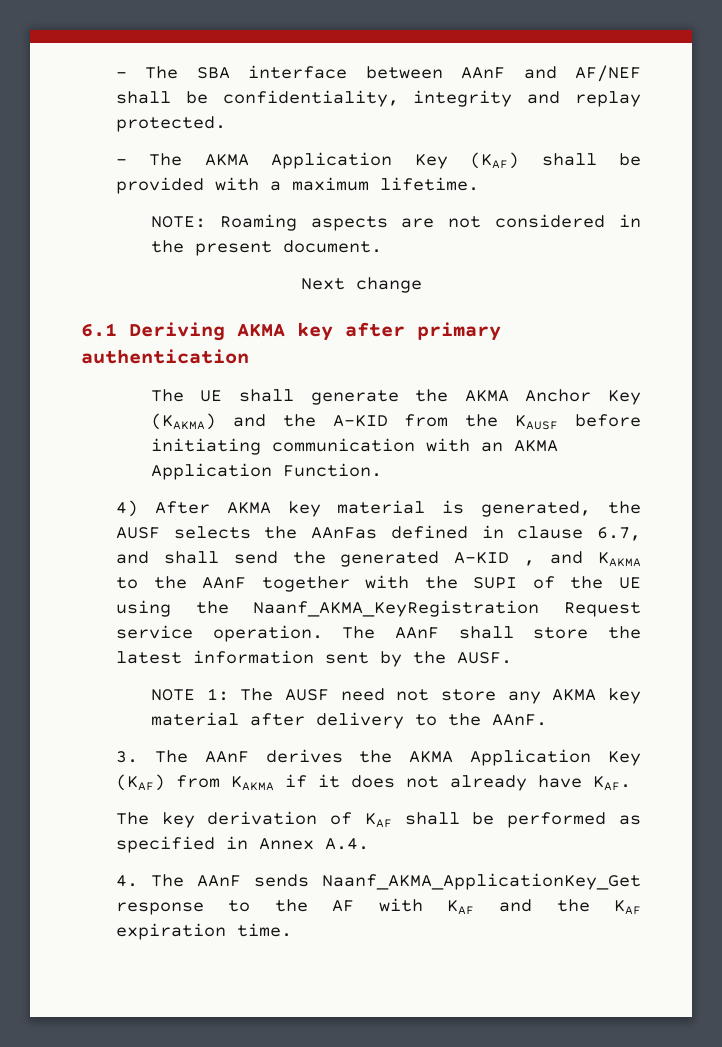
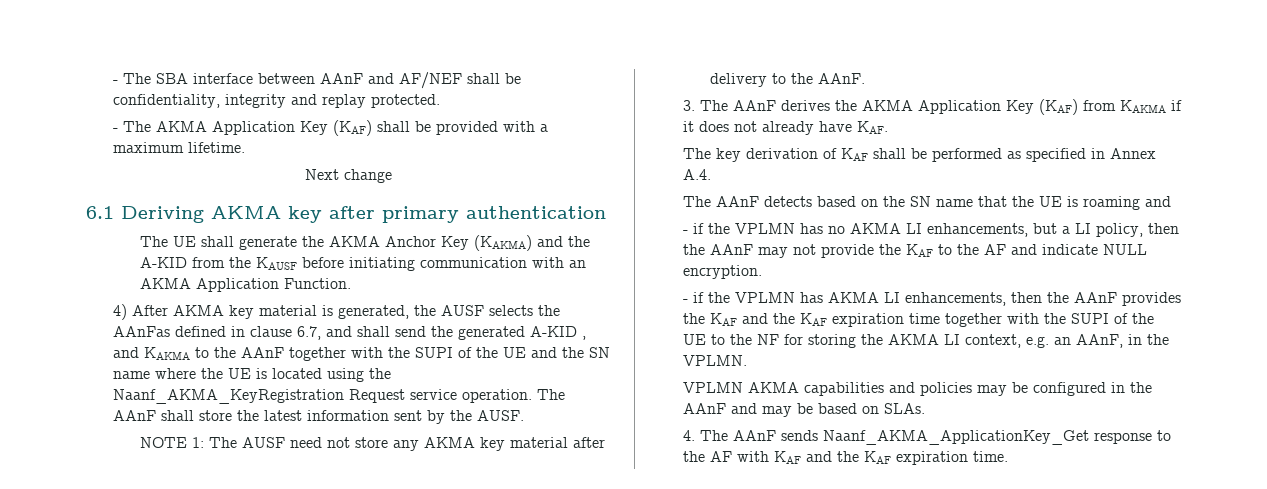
- NOTE: Roaming aspects are not considered in the present document.
- 4) After AKMA key material is generated, the AUSF selects the AAnFas defined in clause 6.7, and shall send the generated A-KID , and KAKMA to the AAnF together with the SUPI of the UE using the Naanf_AKMA_KeyRegistration Request service operation.
+ 4) After AKMA key material is generated, the AUSF selects the AAnFas defined in clause 6.7, and shall send the generated A-KID , and KAKMA to the AAnF together with the SUPI of the UE and the SN name where the UE is located using the Naanf_AKMA_KeyRegistration Request service operation.
+ The AAnF detects based on the SN name that the UE is roaming and
+ - if the VPLMN has no AKMA LI enhancements, but a LI policy, then the AAnF may not provide the KAF to the AF and indicate NULL encryption.
+ - if the VPLMN has AKMA LI enhancements, then the AAnF provides the KAF and the KAF expiration time together with the SUPI of the UE to the NF for storing the AKMA LI context, e.g. an AAnF, in the VPLMN.
+ VPLMN AKMA capabilities and policies may be configured in the AAnF and may be based on SLAs.

